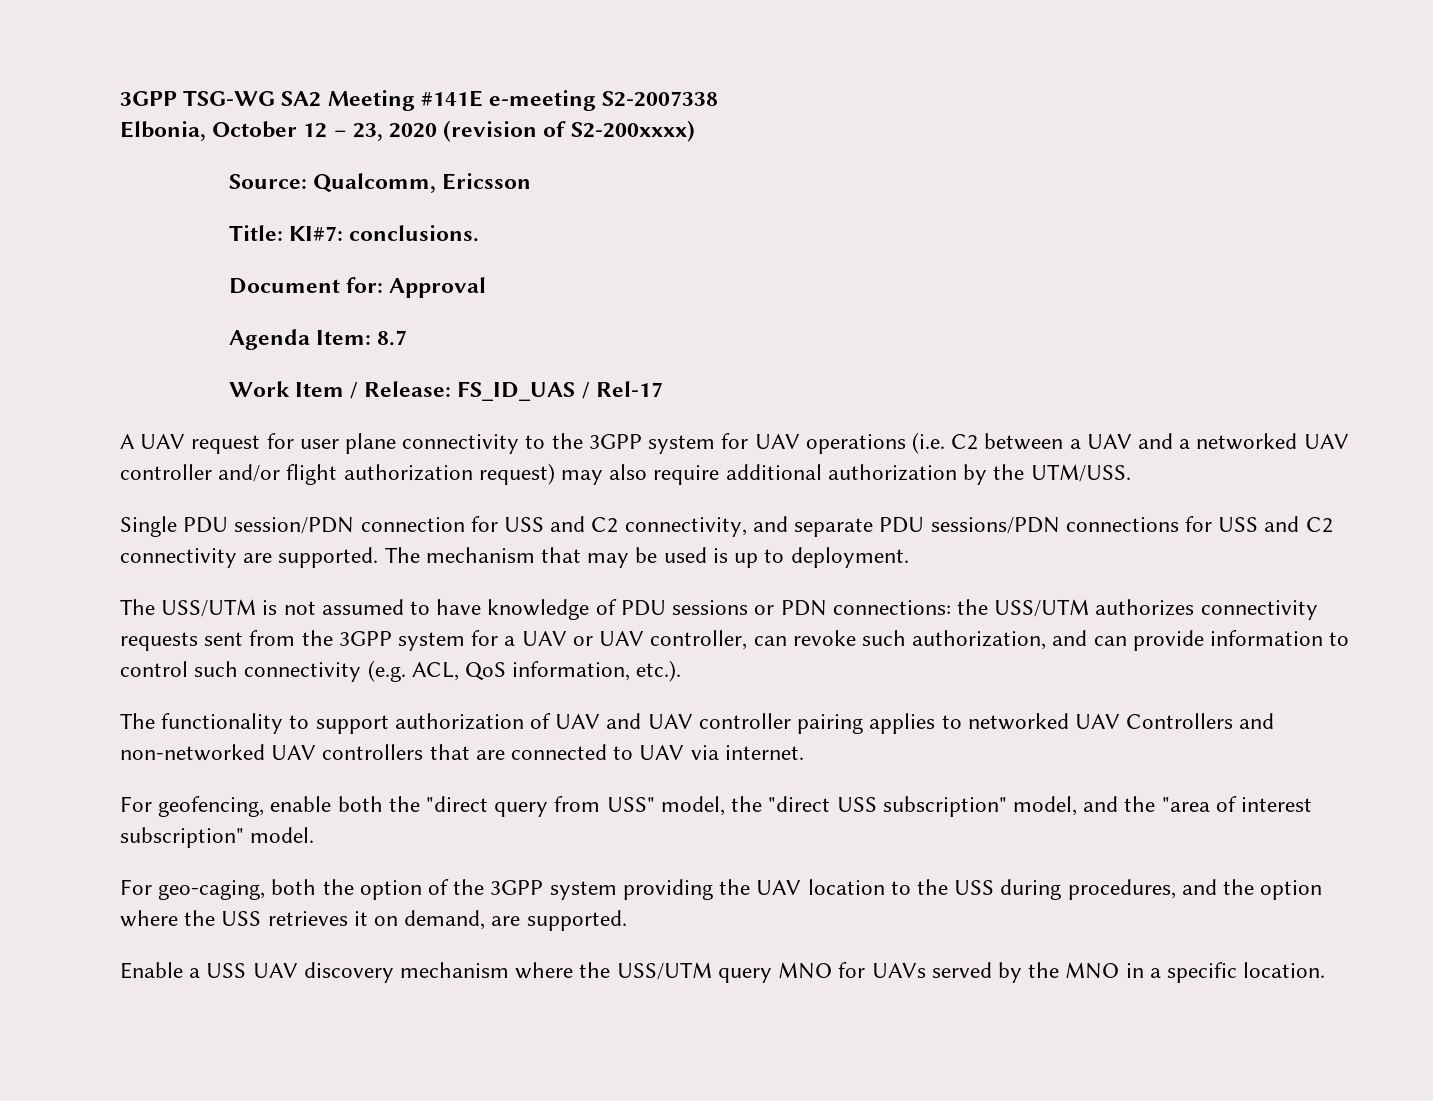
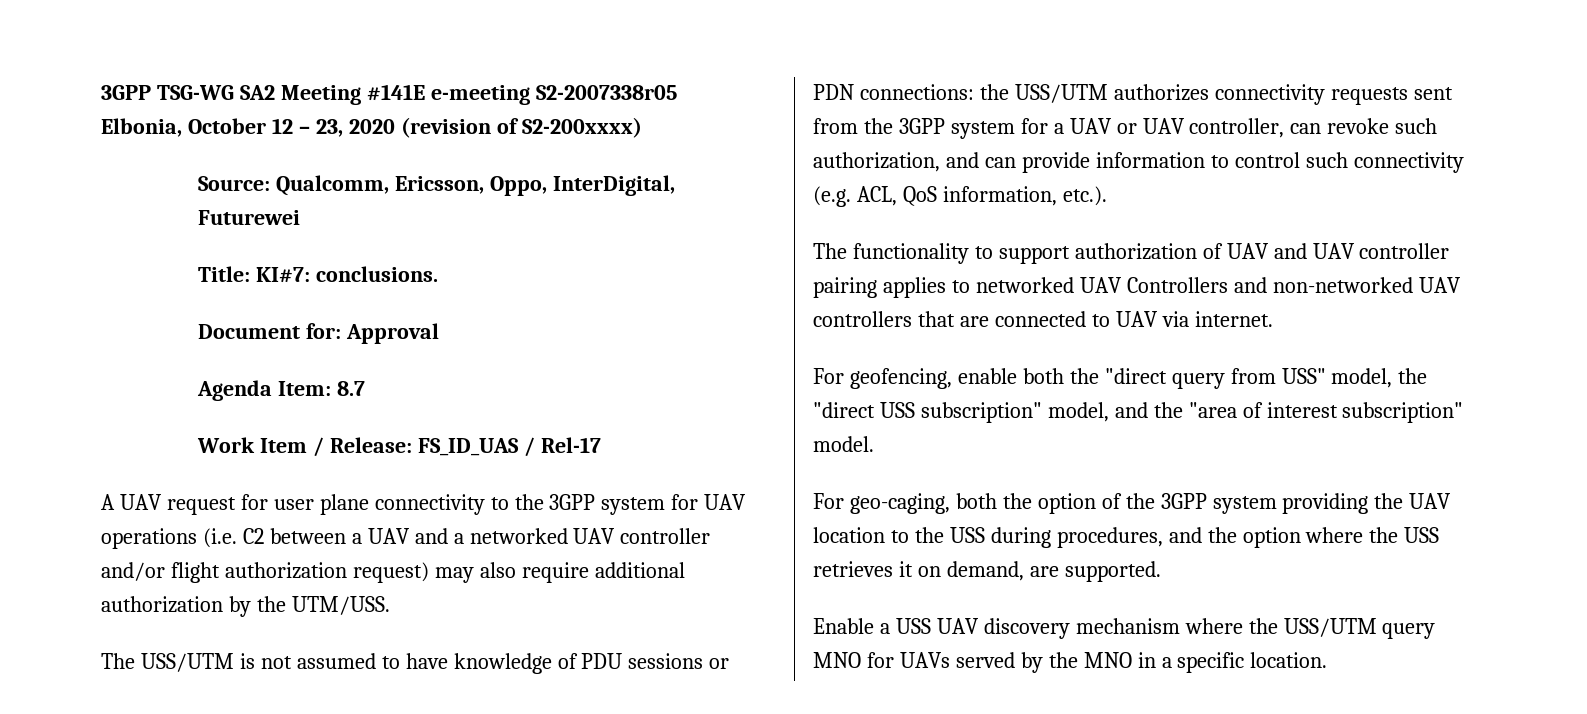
- 3GPP TSG-WG SA2 Meeting #141E e-meeting S2-2007338
+ 3GPP TSG-WG SA2 Meeting #141E e-meeting S2-2007338r05
- Source: Qualcomm, Ericsson
+ Source: Qualcomm, Ericsson, Oppo, InterDigital, Futurewei
- Single PDU session/PDN connection for USS and C2 connectivity, and separate PDU sessions/PDN connections for USS and C2 connectivity are supported. The mechanism that may be used is up to deployment.

